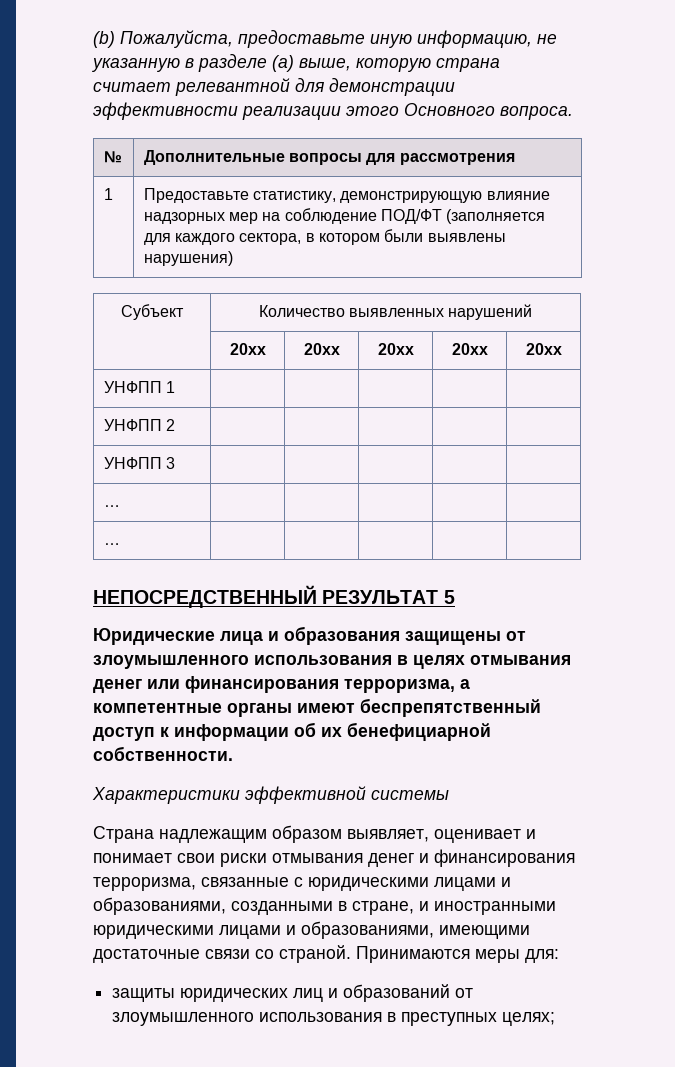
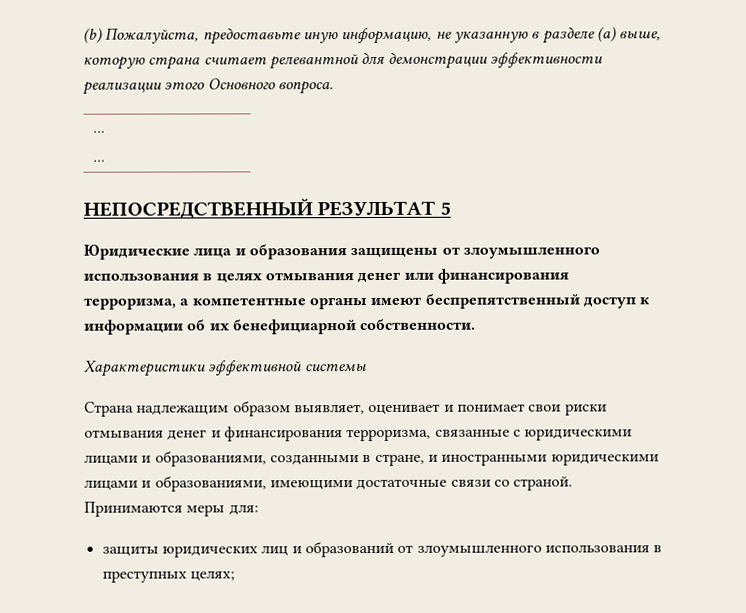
- № | Дополнительные вопросы для рассмотрения
- 1 | Предоставьте статистику, демонстрирующую влияние надзорных мер на соблюдение ПОД/ФТ (заполняется для каждого сектора, в котором были выявлены нарушения)
- Субъект | Количество выявленных нарушений
- | 20xx | 20xx | 20xx | 20xx | 20xx
- УНФПП 1 | | | | |
- УНФПП 2 | | | | |
- УНФПП 3 | | | | |

